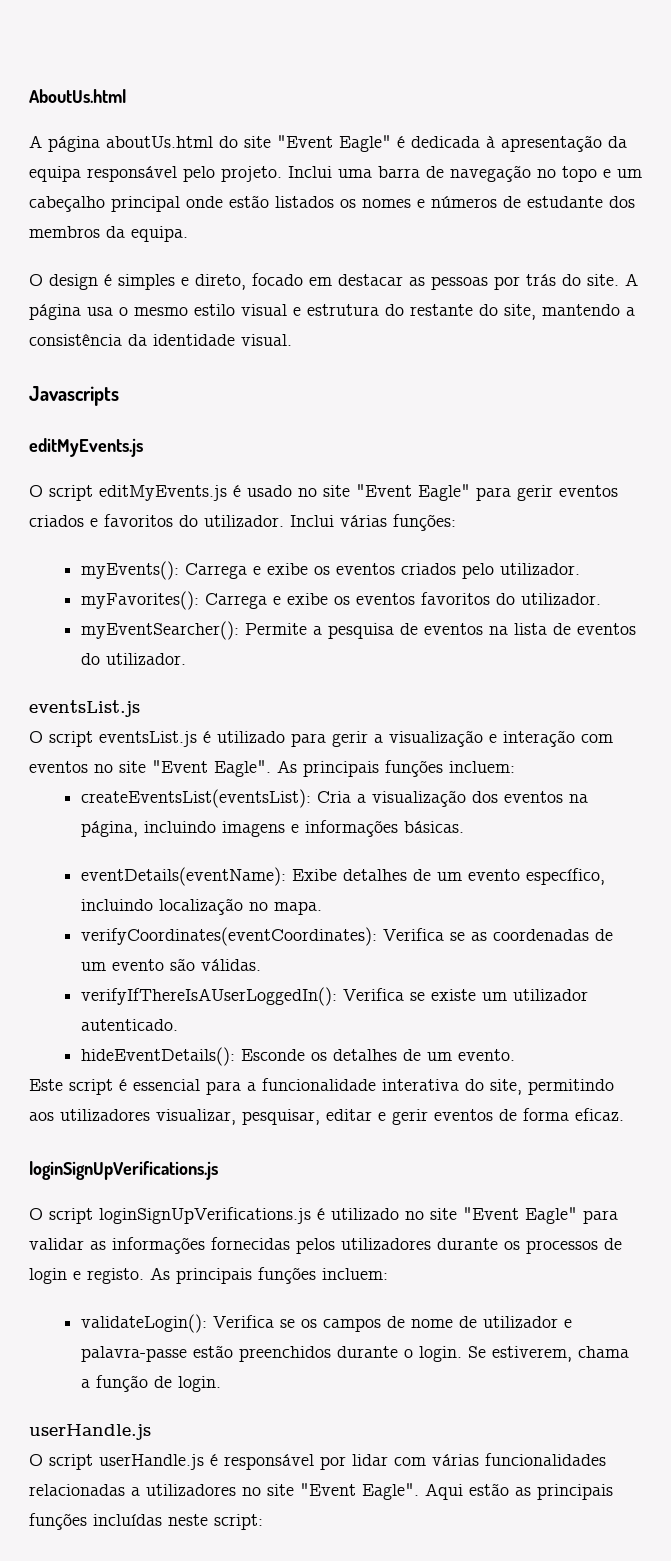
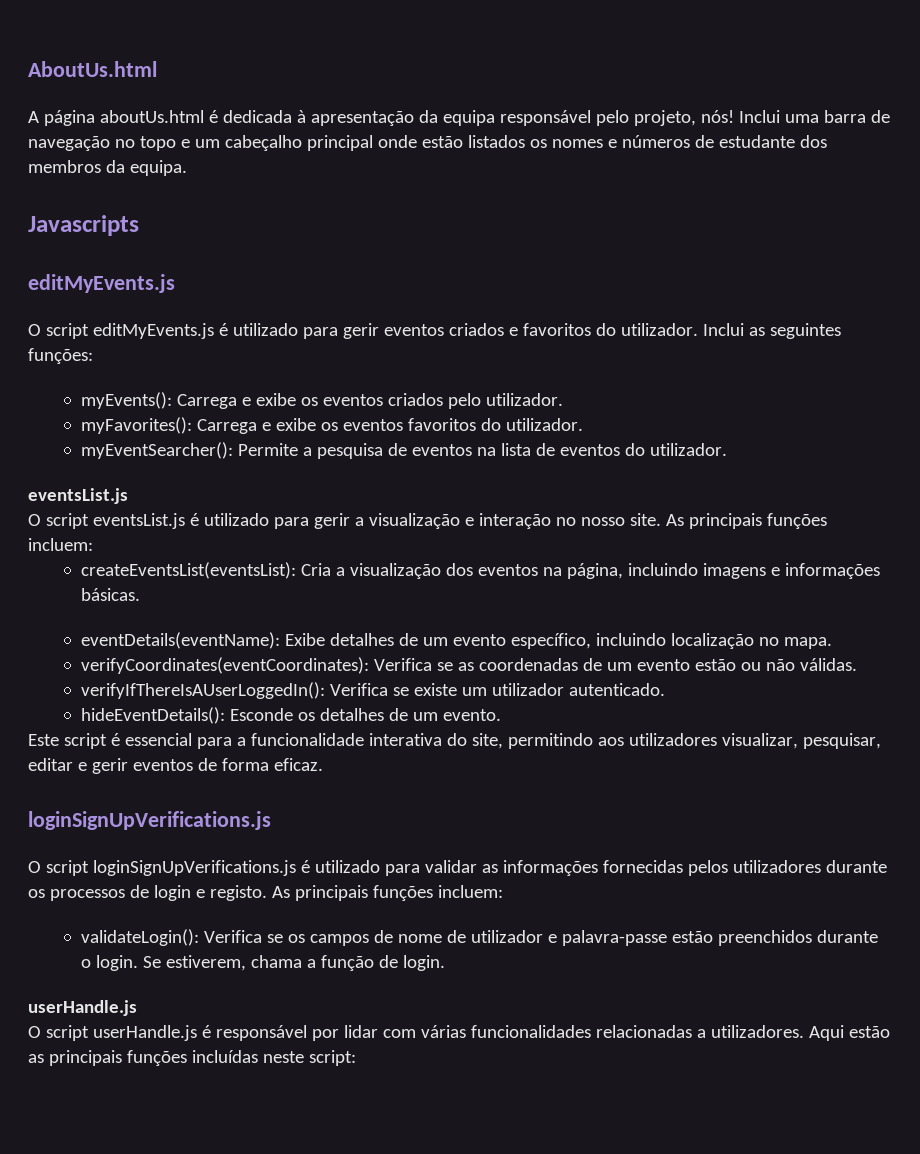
- A página aboutUs.html do site "Event Eagle" é dedicada à apresentação da equipa responsável pelo projeto.
+ A página aboutUs.html é dedicada à apresentação da equipa responsável pelo projeto, nós!
- O design é simples e direto, focado em destacar as pessoas por trás do site. A página usa o mesmo estilo visual e estrutura do restante do site, mantendo a consistência da identidade visual.
- O script editMyEvents.js é usado no site "Event Eagle" para gerir eventos criados e favoritos do utilizador.
+ O script editMyEvents.js é utilizado para gerir eventos criados e favoritos do utilizador.
- Inclui várias funções:
+ Inclui as seguintes funções:
- O script eventsList.js é utilizado para gerir a visualização e interação com eventos no site "Event Eagle".
+ O script eventsList.js é utilizado para gerir a visualização e interação no nosso site.
- verifyCoordinates(eventCoordinates): Verifica se as coordenadas de um evento são válidas.
+ verifyCoordinates(eventCoordinates): Verifica se as coordenadas de um evento estão ou não válidas.
- O script loginSignUpVerifications.js é utilizado no site "Event Eagle" para validar as informações fornecidas pelos utilizadores durante os processos de login e registo.
+ O script loginSignUpVerifications.js é utilizado para validar as informações fornecidas pelos utilizadores durante os processos de login e registo.
- O script userHandle.js é responsável por lidar com várias funcionalidades relacionadas a utilizadores no site "Event Eagle".
+ O script userHandle.js é responsável por lidar com várias funcionalidades relacionadas a utilizadores.

